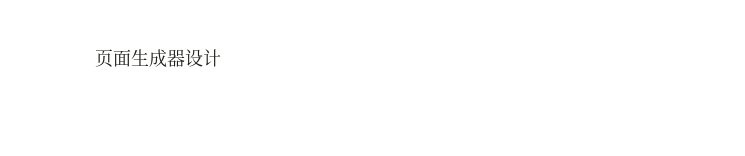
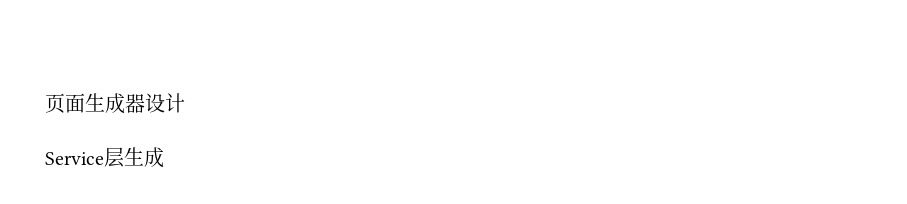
+ Service层生成

